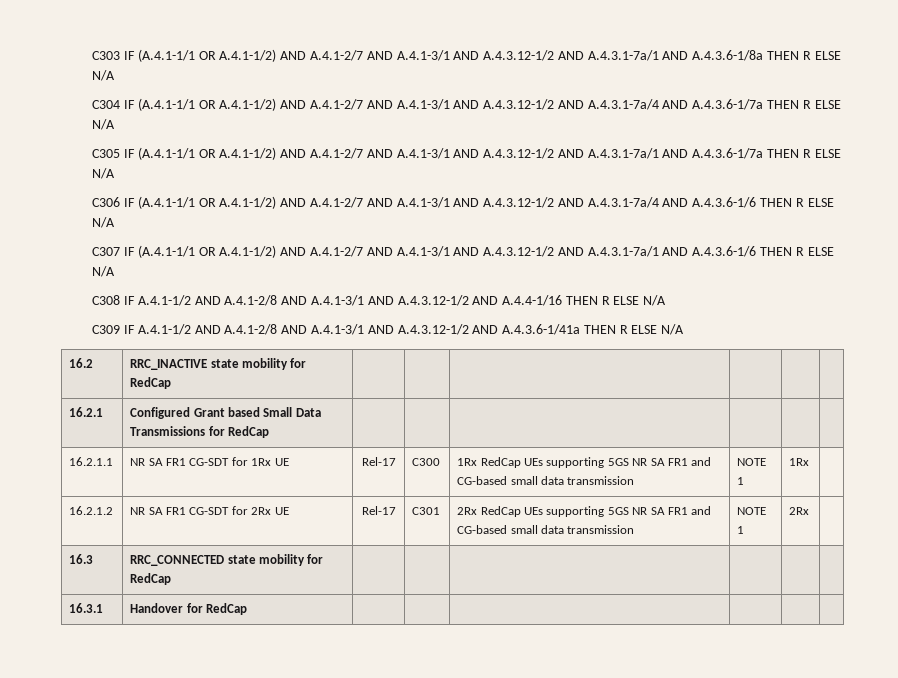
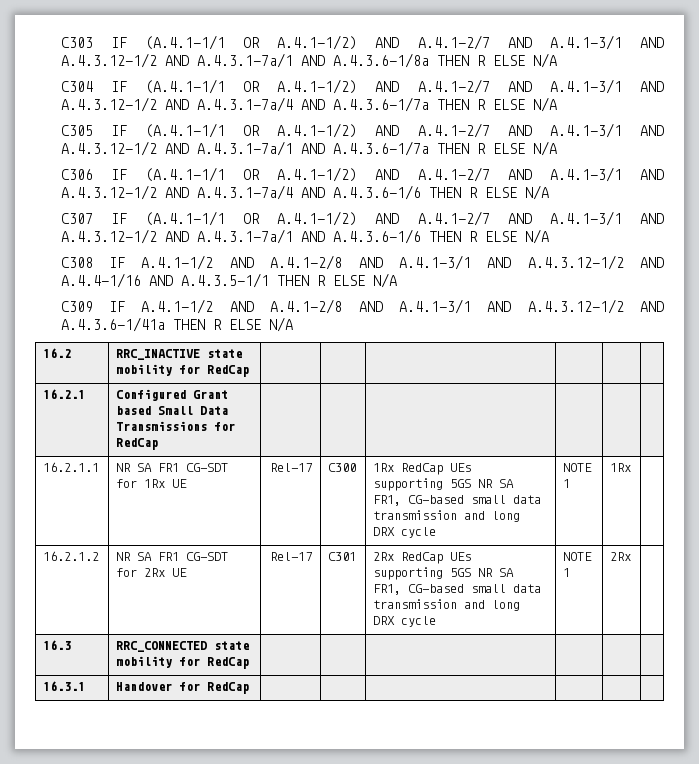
- C308 IF A.4.1-1/2 AND A.4.1-2/8 AND A.4.1-3/1 AND A.4.3.12-1/2 AND A.4.4-1/16 THEN R ELSE N/A
+ C308 IF A.4.1-1/2 AND A.4.1-2/8 AND A.4.1-3/1 AND A.4.3.12-1/2 AND A.4.4-1/16 AND A.4.3.5-1/1 THEN R ELSE N/A
- 16.2.1.1 | NR SA FR1 CG-SDT for 1Rx UE | Rel-17 | C300 | 1Rx RedCap UEs supporting 5GS NR SA FR1 and CG-based small data transmission | NOTE 1 | 1Rx |
+ 16.2.1.1 | NR SA FR1 CG-SDT for 1Rx UE | Rel-17 | C300 | 1Rx RedCap UEs supporting 5GS NR SA FR1, CG-based small data transmission and long DRX cycle | NOTE 1 | 1Rx |
- 16.2.1.2 | NR SA FR1 CG-SDT for 2Rx UE | Rel-17 | C301 | 2Rx RedCap UEs supporting 5GS NR SA FR1 and CG-based small data transmission | NOTE 1 | 2Rx |
+ 16.2.1.2 | NR SA FR1 CG-SDT for 2Rx UE | Rel-17 | C301 | 2Rx RedCap UEs supporting 5GS NR SA FR1, CG-based small data transmission and long DRX cycle | NOTE 1 | 2Rx |

